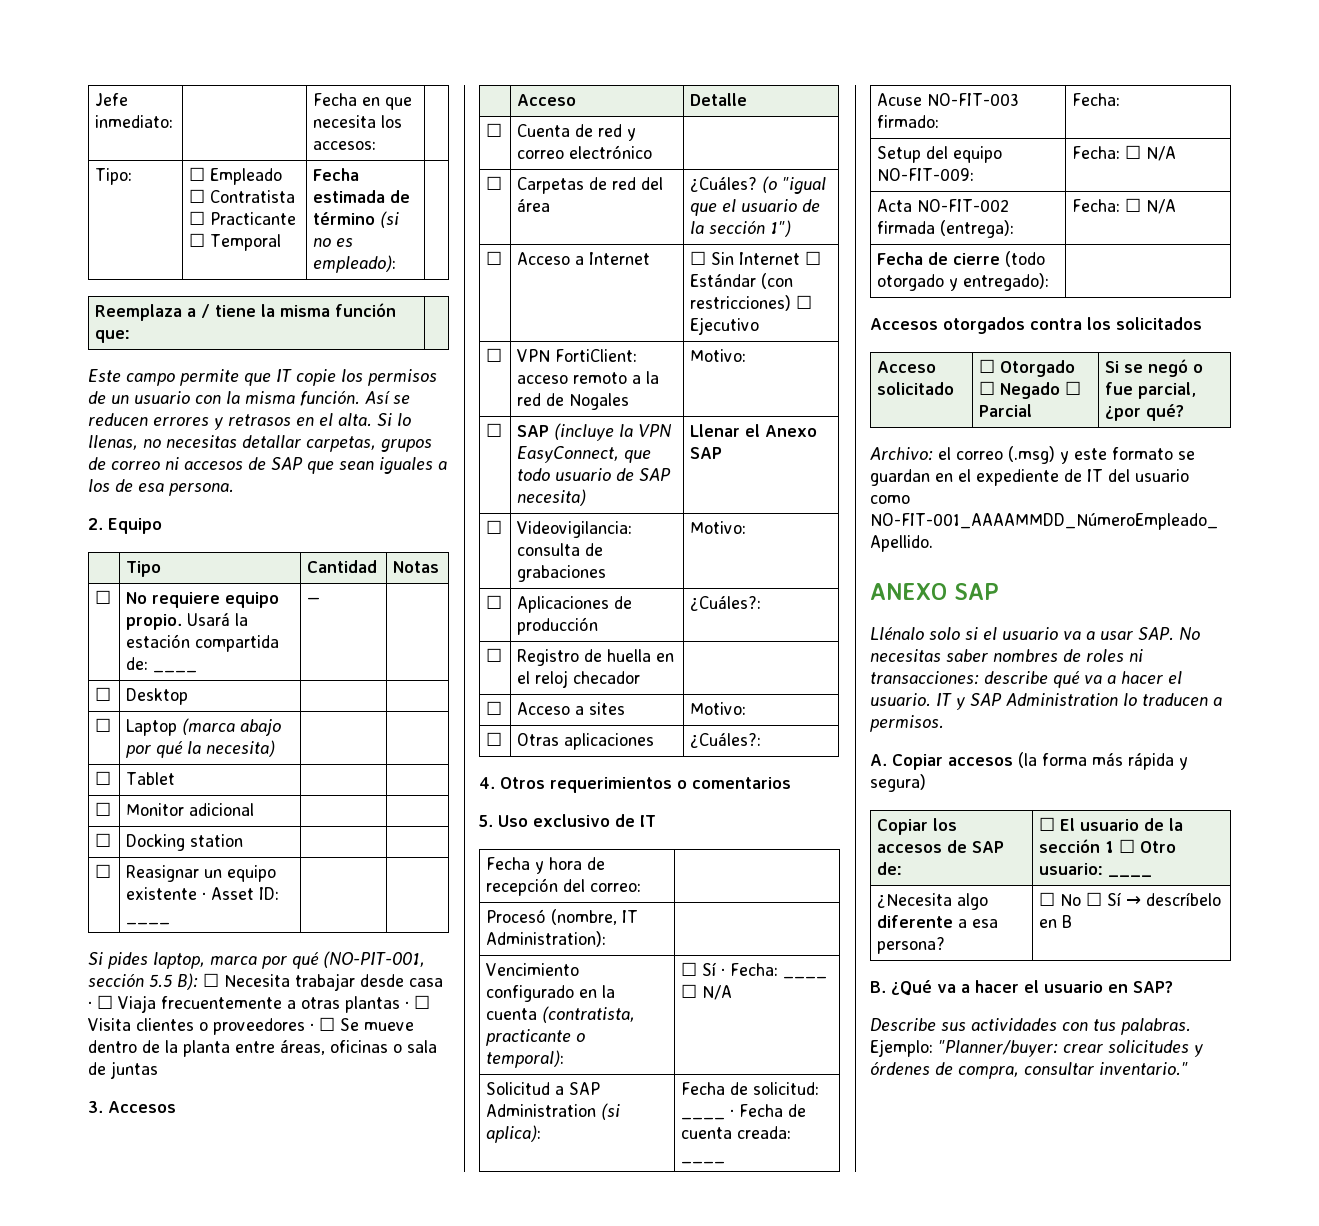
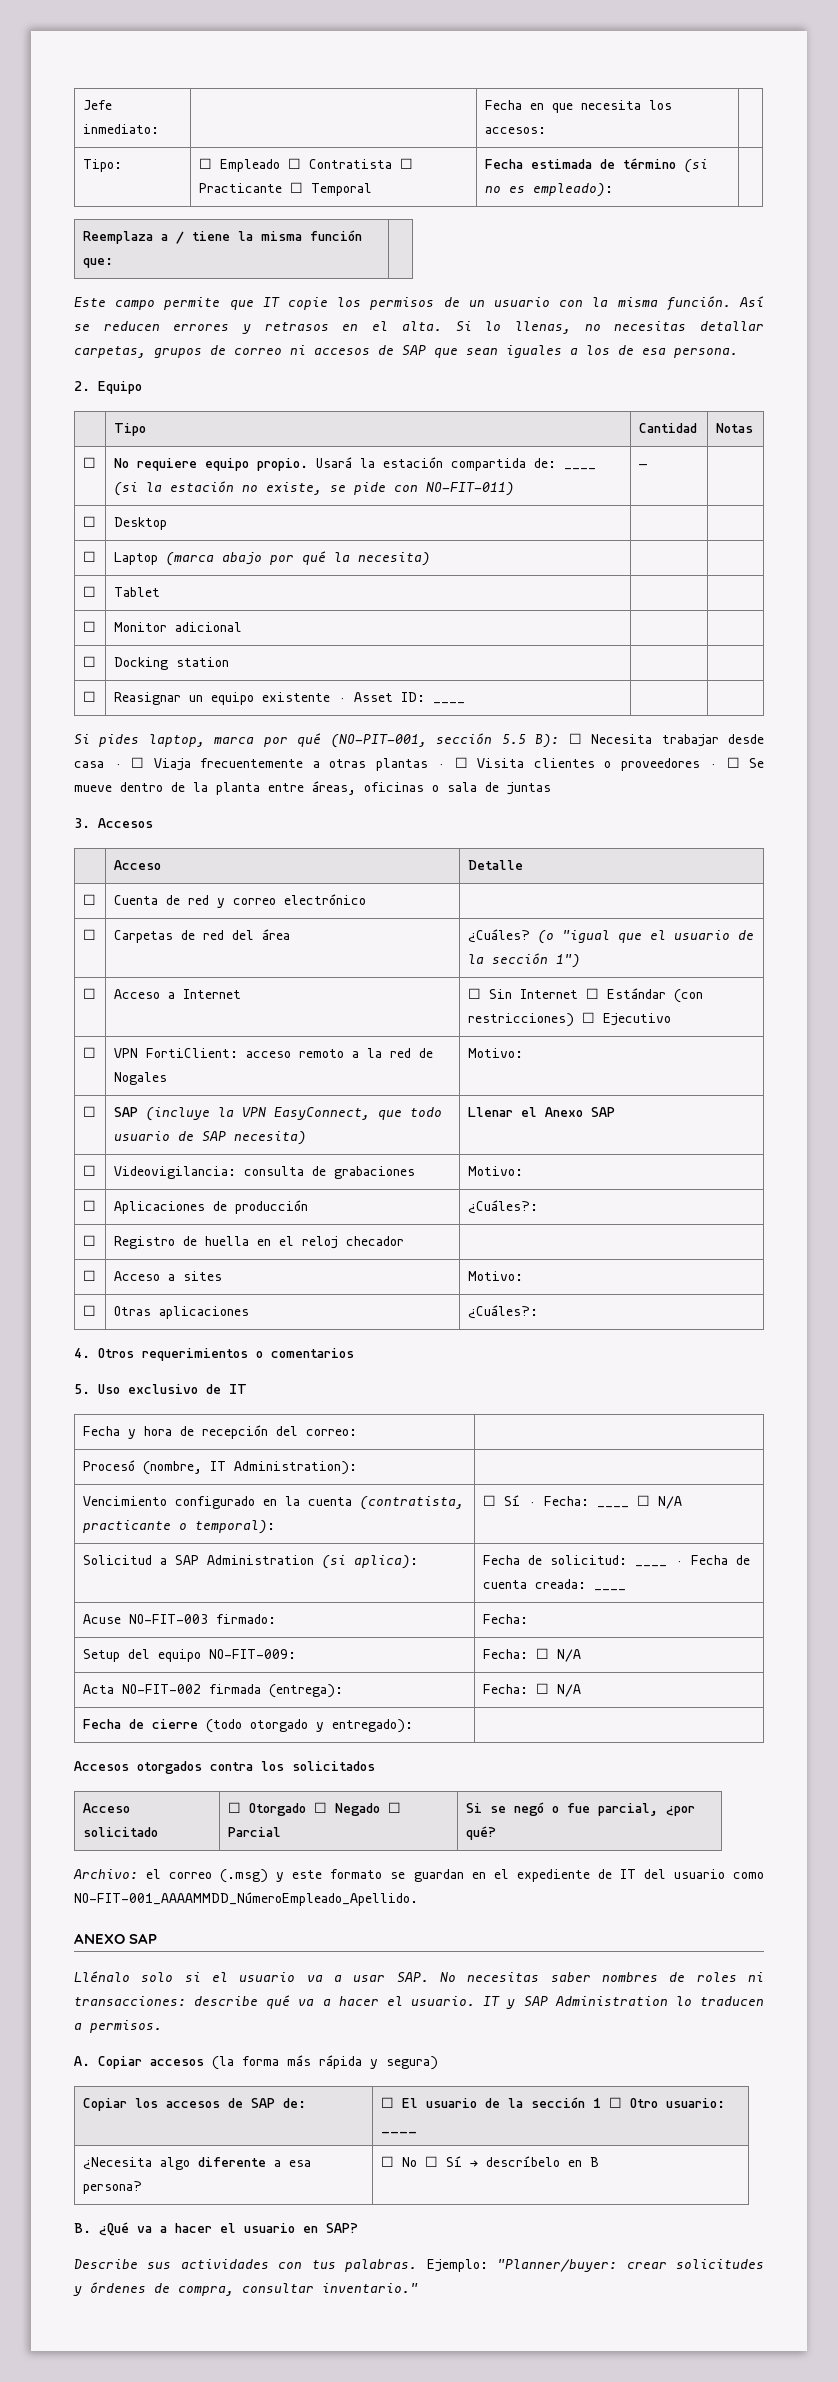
- ☐ | No requiere equipo propio. Usará la estación compartida de: ____ | — |
+ ☐ | No requiere equipo propio. Usará la estación compartida de: ____ (si la estación no existe, se pide con NO-FIT-011) | — |

